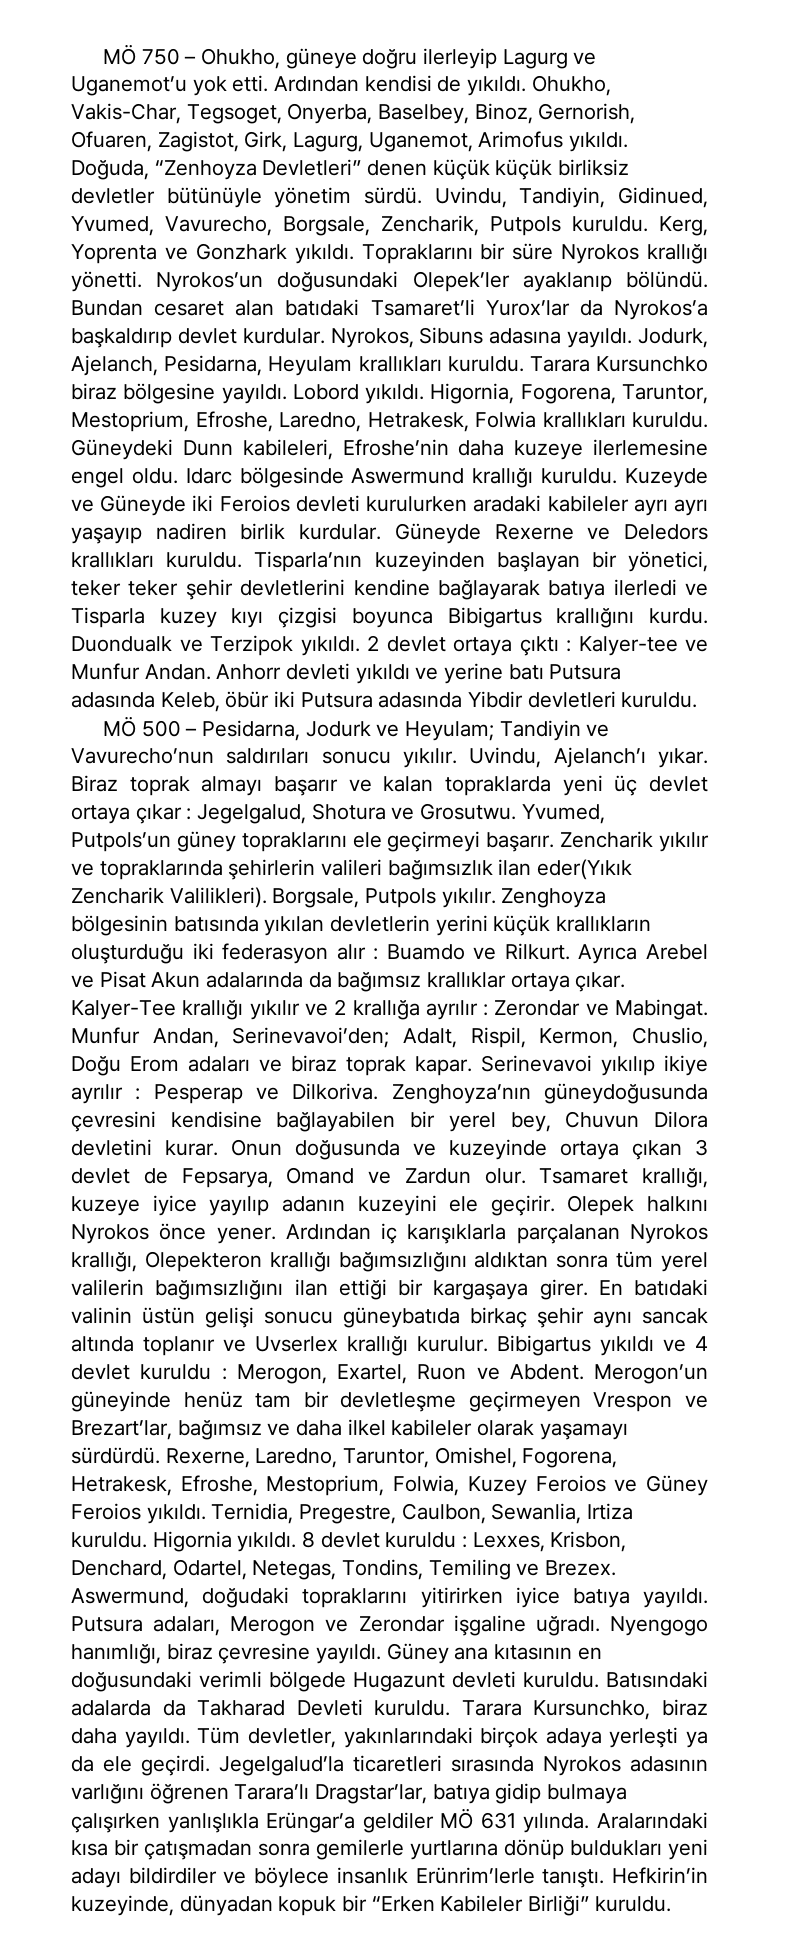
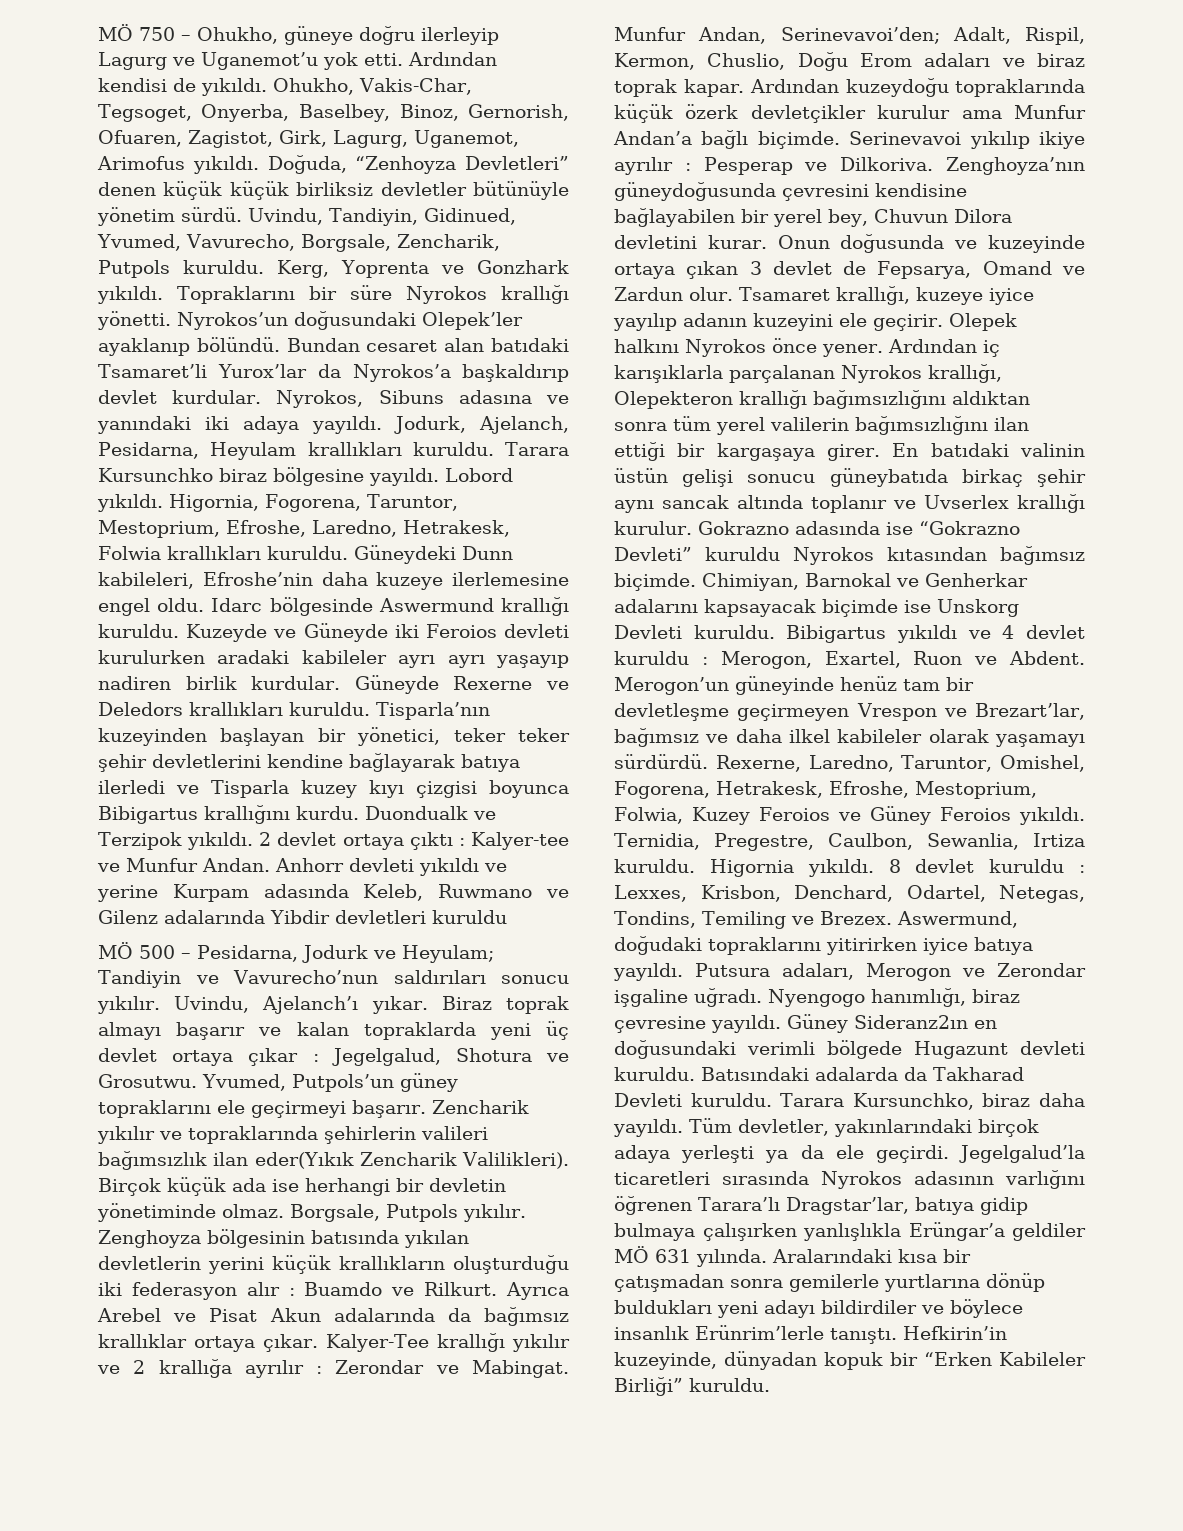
- Nyrokos, Sibuns adasına yayıldı.
+ Nyrokos, Sibuns adasına ve yanındaki iki adaya yayıldı.
- Anhorr devleti yıkıldı ve yerine batı Putsura adasında Keleb, öbür iki Putsura adasında Yibdir devletleri kuruldu.
+ Anhorr devleti yıkıldı ve yerine Kurpam adasında Keleb, Ruwmano ve Gilenz adalarında Yibdir devletleri kuruldu
+ Birçok küçük ada ise herhangi bir devletin yönetiminde olmaz.
+ Ardından kuzeydoğu topraklarında küçük özerk devletçikler kurulur ama Munfur Andan’a bağlı biçimde.
+ Gokrazno adasında ise “Gokrazno Devleti” kuruldu Nyrokos kıtasından bağımsız biçimde. Chimiyan, Barnokal ve Genherkar adalarını kapsayacak biçimde ise Unskorg Devleti kuruldu.
- Güney ana kıtasının en doğusundaki verimli bölgede Hugazunt devleti kuruldu.
+ Güney Sideranz2ın en doğusundaki verimli bölgede Hugazunt devleti kuruldu.

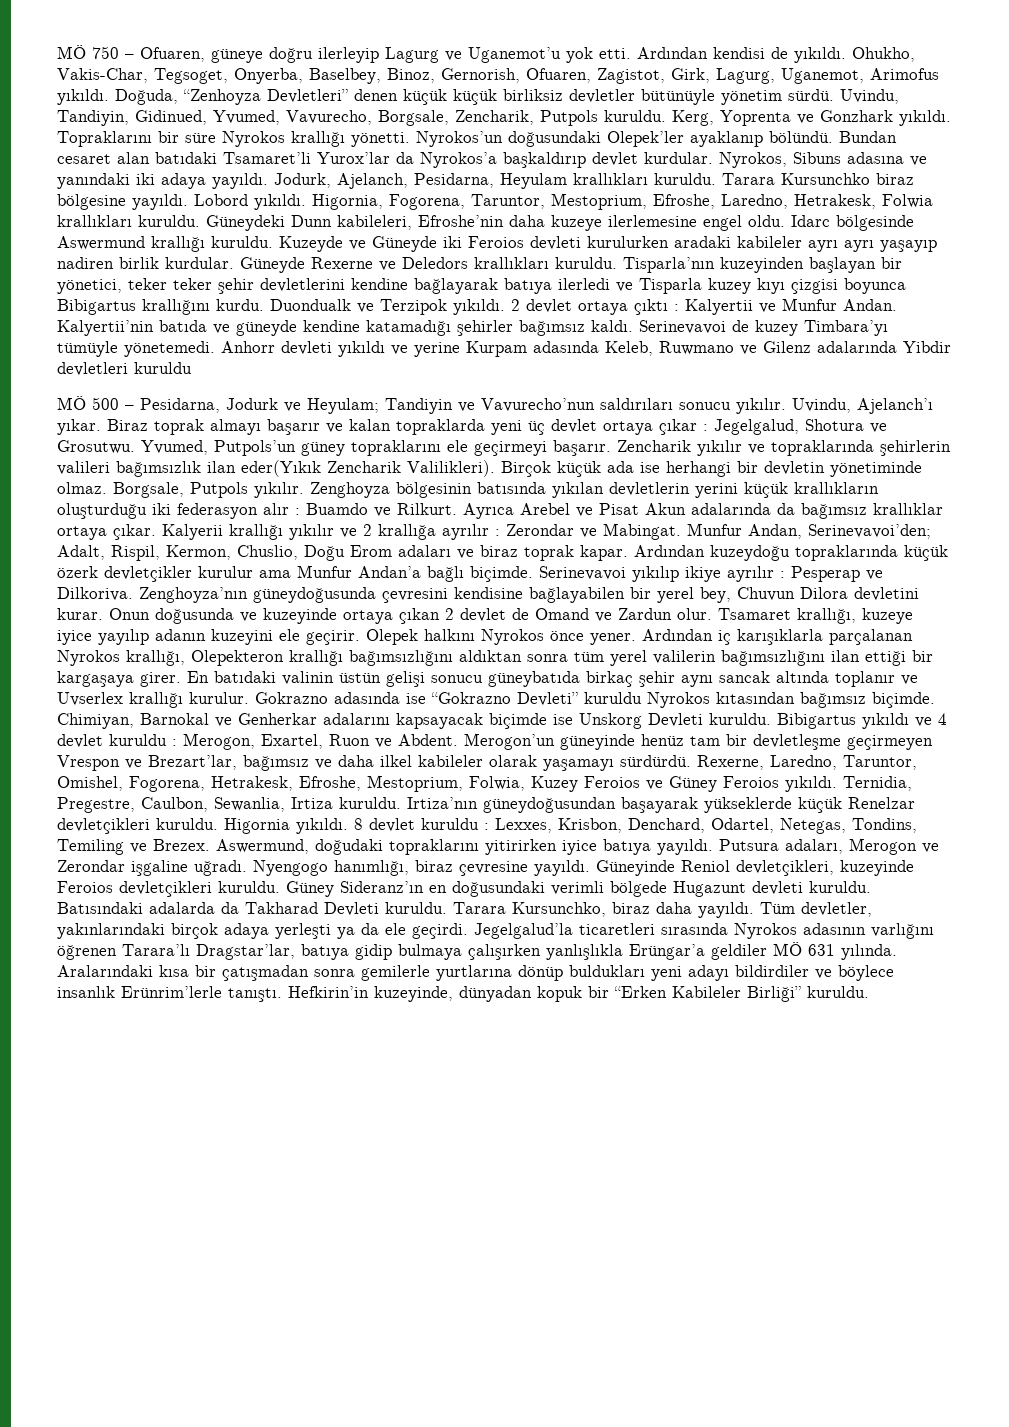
- MÖ 750 – Ohukho, güneye doğru ilerleyip Lagurg ve Uganemot’u yok etti.
+ MÖ 750 – Ofuaren, güneye doğru ilerleyip Lagurg ve Uganemot’u yok etti.
- 2 devlet ortaya çıktı : Kalyer-tee ve Munfur Andan.
+ 2 devlet ortaya çıktı : Kalyertii ve Munfur Andan.
+ Kalyertii’nin batıda ve güneyde kendine katamadığı şehirler bağımsız kaldı. Serinevavoi de kuzey Timbara’yı tümüyle yönetemedi.
- Kalyer-Tee krallığı yıkılır ve 2 krallığa ayrılır : Zerondar ve Mabingat.
+ Kalyerii krallığı yıkılır ve 2 krallığa ayrılır : Zerondar ve Mabingat.
- Onun doğusunda ve kuzeyinde ortaya çıkan 3 devlet de Fepsarya, Omand ve Zardun olur.
+ Onun doğusunda ve kuzeyinde ortaya çıkan 2 devlet de Omand ve Zardun olur.
+ Irtiza’nın güneydoğusundan başayarak yükseklerde küçük Renelzar devletçikleri kuruldu.
- Güney Sideranz2ın en doğusundaki verimli bölgede Hugazunt devleti kuruldu.
+ Güneyinde Reniol devletçikleri, kuzeyinde Feroios devletçikleri kuruldu. Güney Sideranz’ın en doğusundaki verimli bölgede Hugazunt devleti kuruldu.

